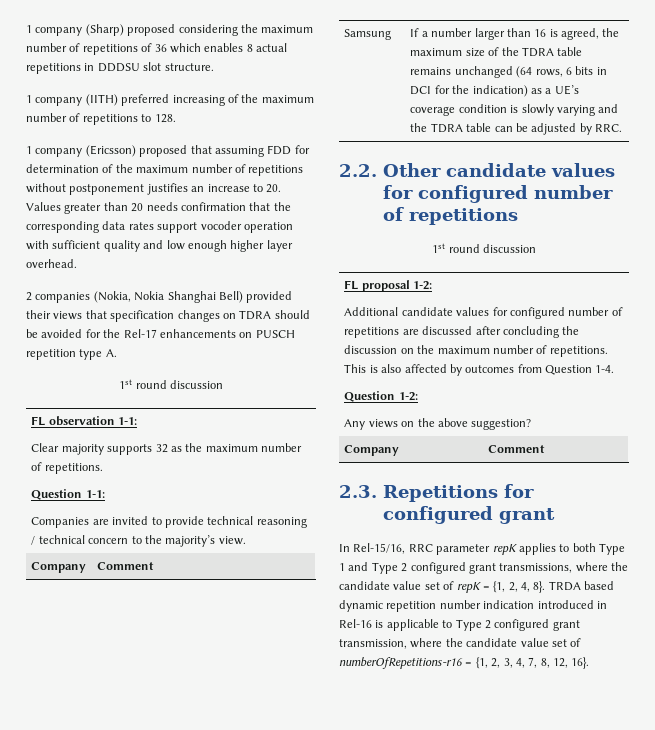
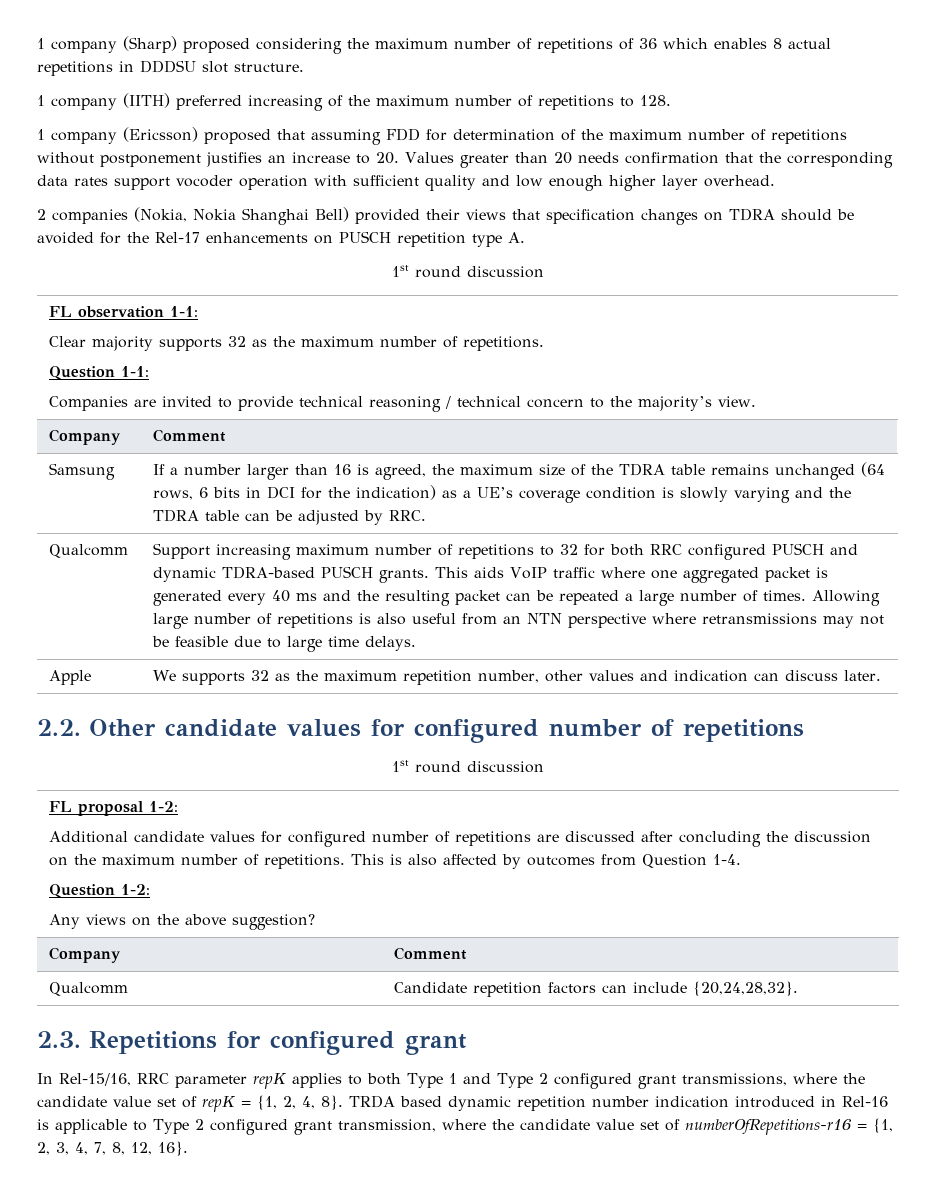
+ Qualcomm | Support increasing maximum number of repetitions to 32 for both RRC configured PUSCH and dynamic TDRA-based PUSCH grants. This aids VoIP traffic where one aggregated packet is generated every 40 ms and the resulting packet can be repeated a large number of times. Allowing large number of repetitions is also useful from an NTN perspective where retransmissions may not be feasible due to large time delays.
+ Apple | We supports 32 as the maximum repetition number, other values and indication can discuss later.
+ Qualcomm | Candidate repetition factors can include {20,24,28,32}.

